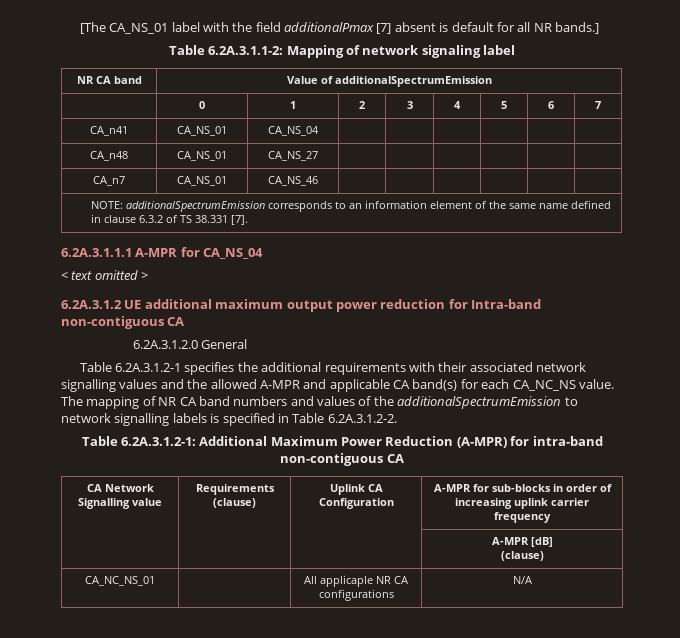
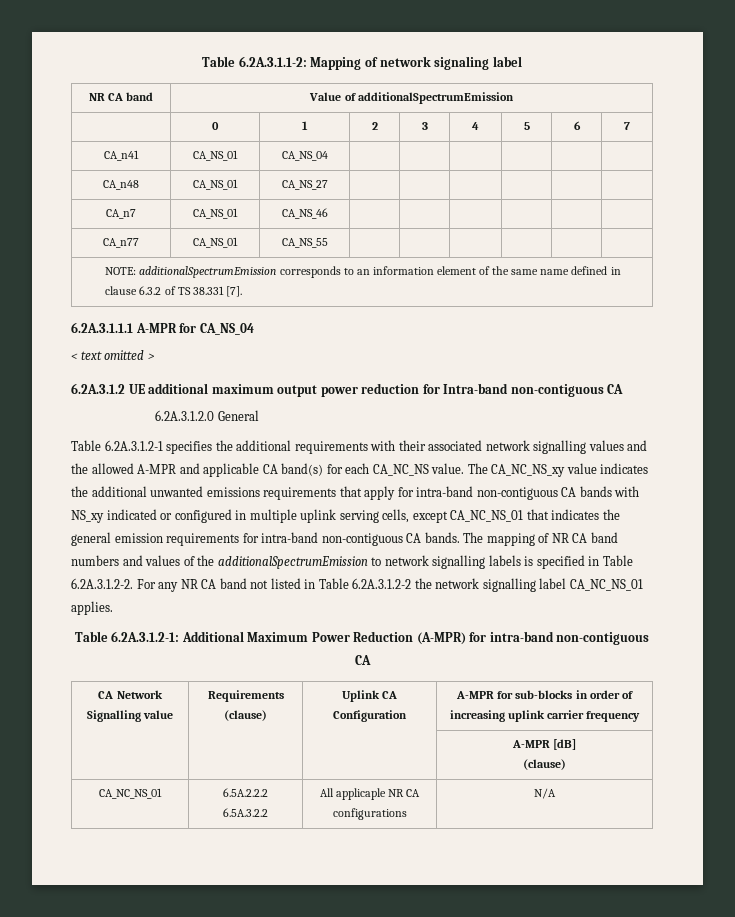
- [The CA_NS_01 label with the field additionalPmax [7] absent is default for all NR bands.]
+ CA_n77 | CA_NS_01 | CA_NS_55 | | | | | |
- The mapping of NR CA band numbers and values of the additionalSpectrumEmission to network signalling labels is specified in Table 6.2A.3.1.2-2.
+ The CA_NC_NS_xy value indicates the additional unwanted emissions requirements that apply for intra-band non-contiguous CA bands with NS_xy indicated or configured in multiple uplink serving cells, except CA_NC_NS_01 that indicates the general emission requirements for intra-band non-contiguous CA bands. The mapping of NR CA band numbers and values of the additionalSpectrumEmission to network signalling labels is specified in Table 6.2A.3.1.2-2. For any NR CA band not listed in Table 6.2A.3.1.2-2 the network signalling label CA_NC_NS_01 applies.
- CA_NC_NS_01 | | All applicaple NR CA configurations | N/A
+ CA_NC_NS_01 | 6.5A.2.2.2
+ 6.5A.3.2.2 | All applicaple NR CA configurations | N/A

